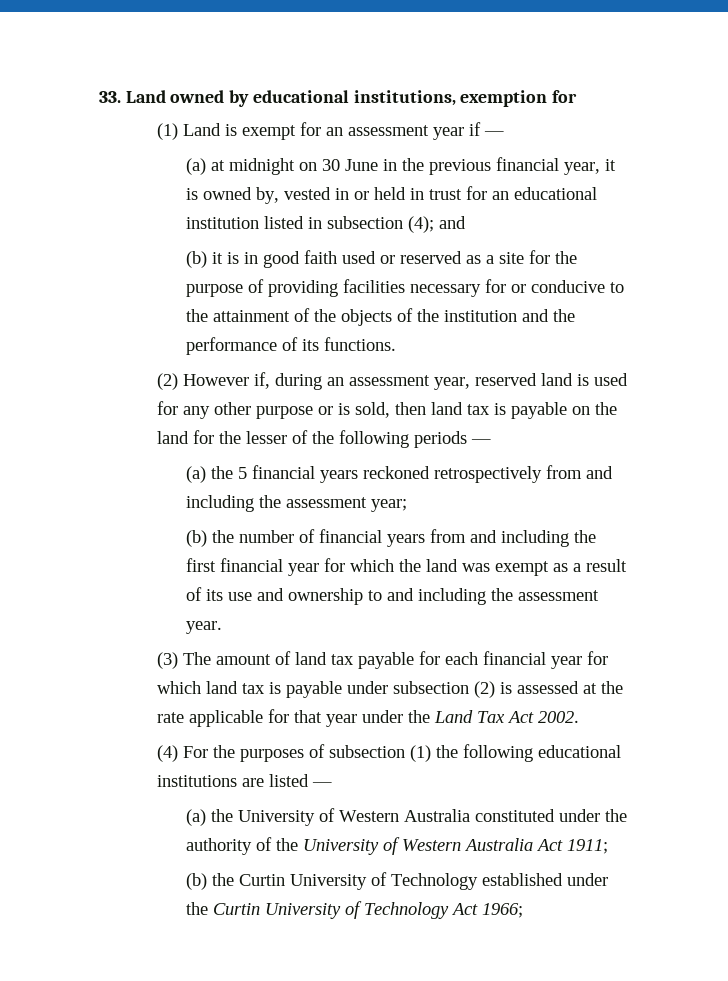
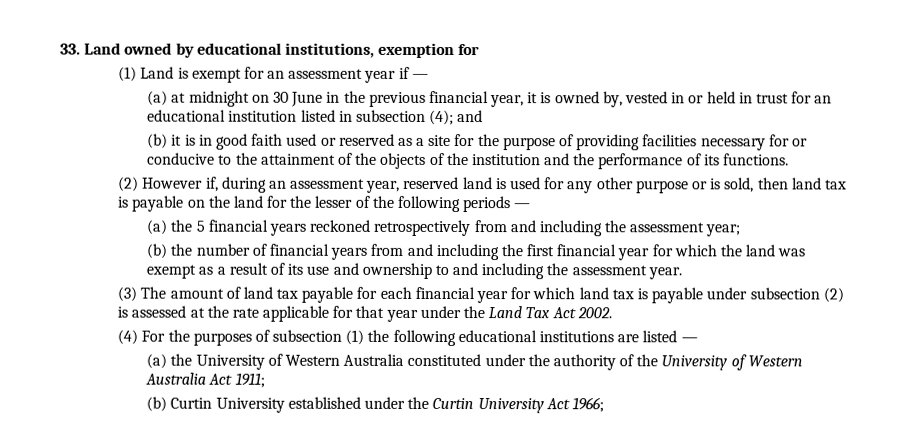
- (b) the Curtin University of Technology established under the Curtin University of Technology Act 1966;
+ (b) Curtin University established under the Curtin University Act 1966;

